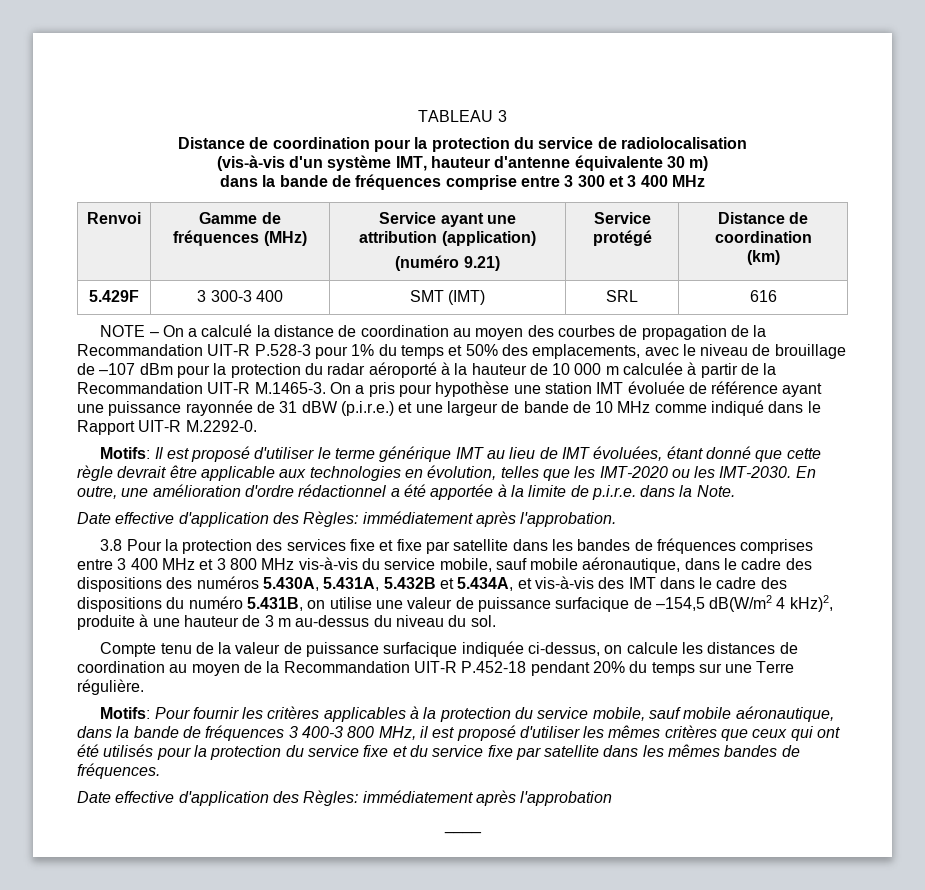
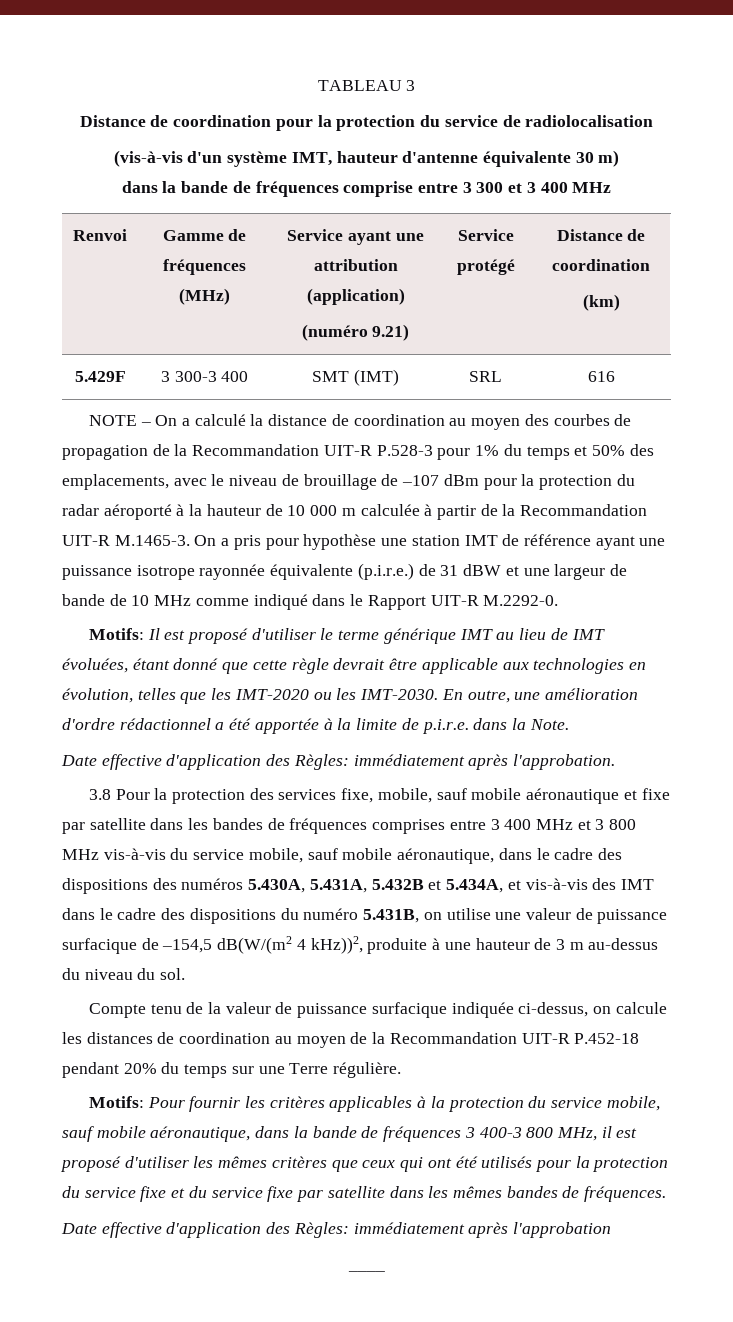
- NOTE – On a calculé la distance de coordination au moyen des courbes de propagation de la Recommandation UIT-R P.528-3 pour 1% du temps et 50% des emplacements, avec le niveau de brouillage de –107 dBm pour la protection du radar aéroporté à la hauteur de 10 000 m calculée à partir de la Recommandation UIT-R M.1465-3. On a pris pour hypothèse une station IMT évoluée de référence ayant une puissance rayonnée de 31 dBW (p.i.r.e.) et une largeur de bande de 10 MHz comme indiqué dans le Rapport UIT-R M.2292-0.
+ NOTE – On a calculé la distance de coordination au moyen des courbes de propagation de la Recommandation UIT-R P.528-3 pour 1% du temps et 50% des emplacements, avec le niveau de brouillage de –107 dBm pour la protection du radar aéroporté à la hauteur de 10 000 m calculée à partir de la Recommandation UIT-R M.1465-3. On a pris pour hypothèse une station IMT de référence ayant une puissance isotrope rayonnée équivalente (p.i.r.e.) de 31 dBW et une largeur de bande de 10 MHz comme indiqué dans le Rapport UIT-R M.2292-0.
- 3.8 Pour la protection des services fixe et fixe par satellite dans les bandes de fréquences comprises entre 3 400 MHz et 3 800 MHz vis-à-vis du service mobile, sauf mobile aéronautique, dans le cadre des dispositions des numéros 5.430A, 5.431A, 5.432B et 5.434A, et vis-à-vis des IMT dans le cadre des dispositions du numéro 5.431B, on utilise une valeur de puissance surfacique de –154,5 dB(W/m2 4 kHz)2, produite à une hauteur de 3 m au-dessus du niveau du sol.
+ 3.8 Pour la protection des services fixe, mobile, sauf mobile aéronautique et fixe par satellite dans les bandes de fréquences comprises entre 3 400 MHz et 3 800 MHz vis-à-vis du service mobile, sauf mobile aéronautique, dans le cadre des dispositions des numéros 5.430A, 5.431A, 5.432B et 5.434A, et vis-à-vis des IMT dans le cadre des dispositions du numéro 5.431B, on utilise une valeur de puissance surfacique de –154,5 dB(W/(m2 4 kHz))2, produite à une hauteur de 3 m au-dessus du niveau du sol.

